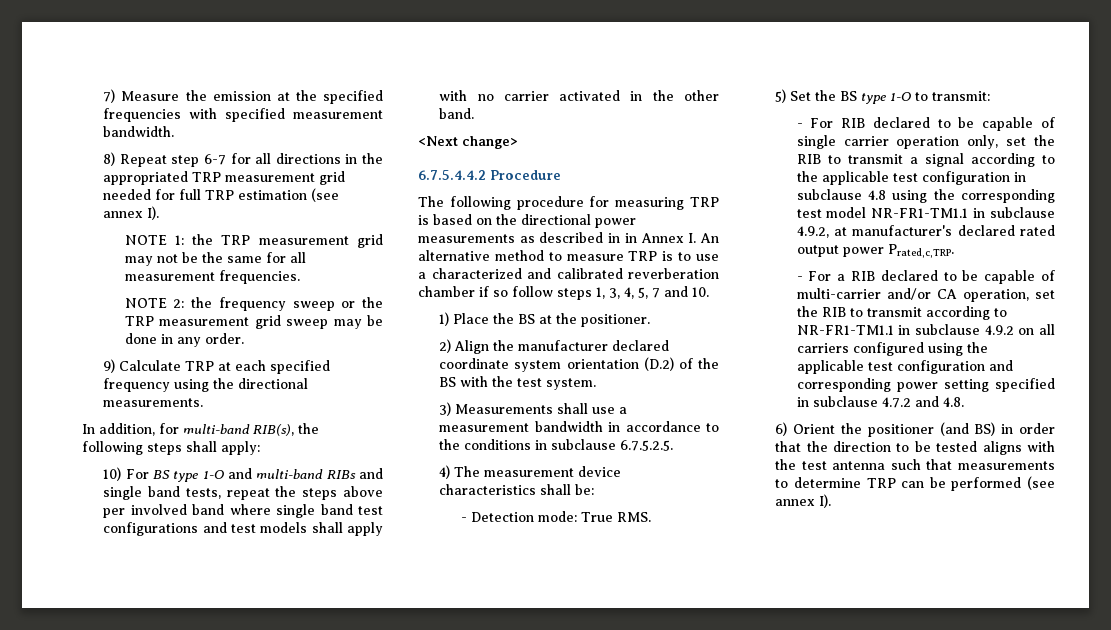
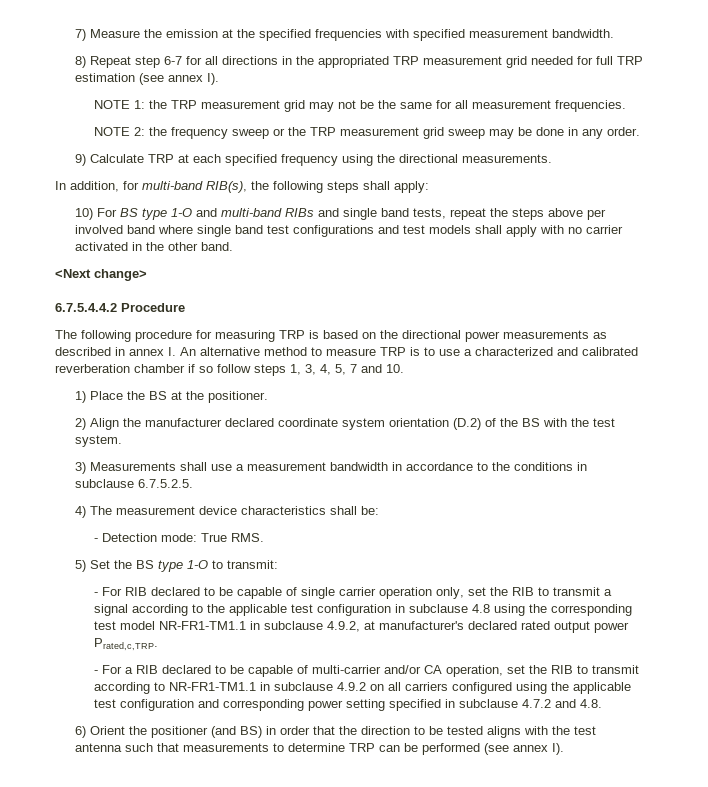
- The following procedure for measuring TRP is based on the directional power measurements as described in in Annex I. An alternative method to measure TRP is to use a characterized and calibrated reverberation chamber if so follow steps 1, 3, 4, 5, 7 and 10.
+ The following procedure for measuring TRP is based on the directional power measurements as described in annex I. An alternative method to measure TRP is to use a characterized and calibrated reverberation chamber if so follow steps 1, 3, 4, 5, 7 and 10.

